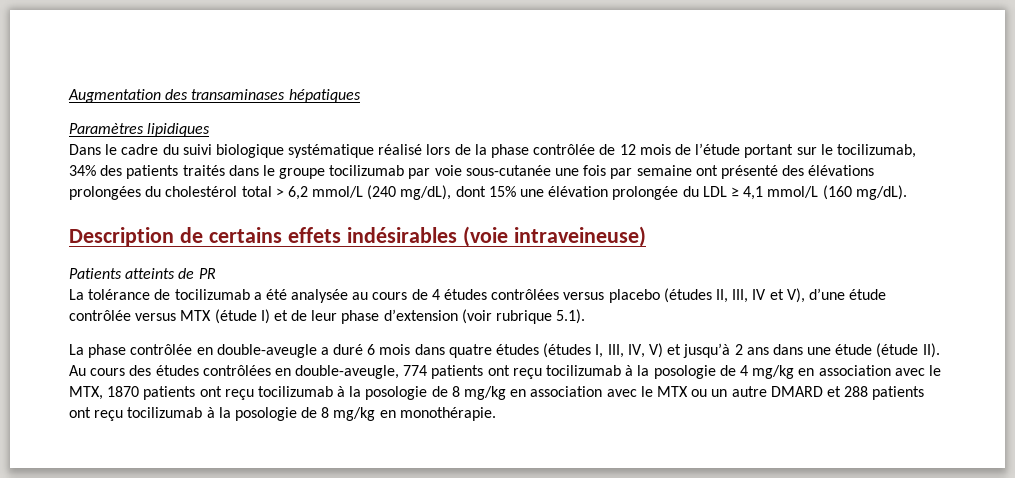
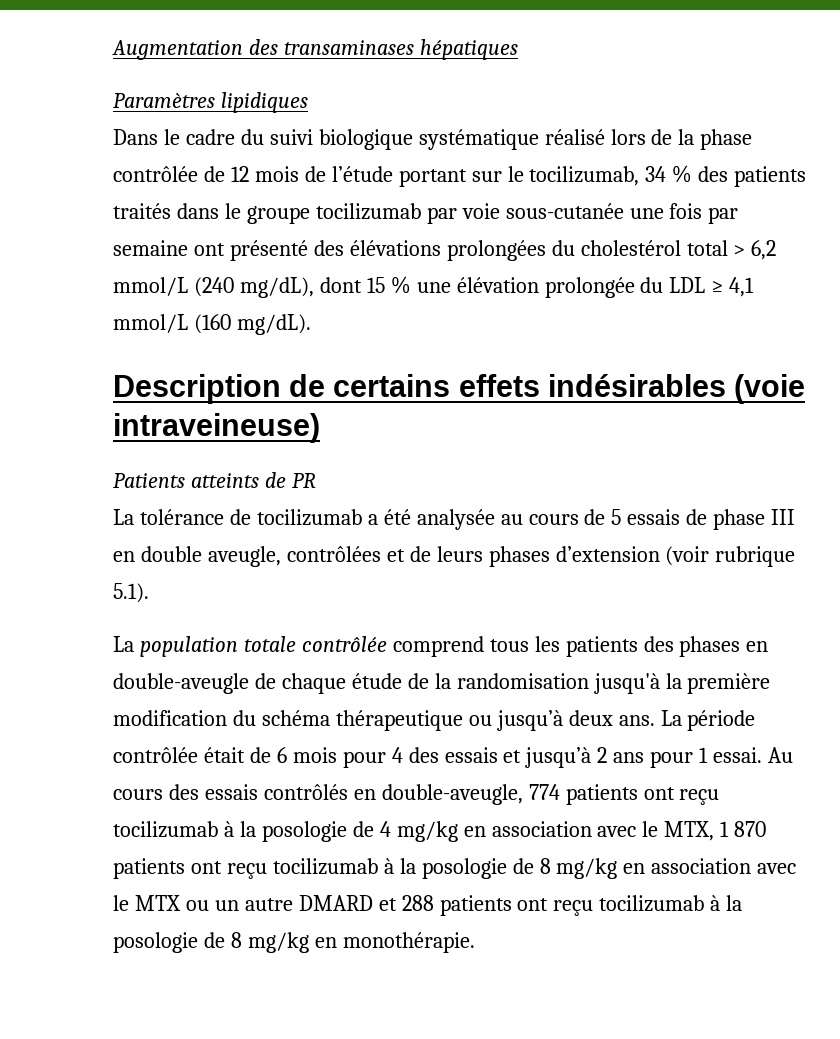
- Dans le cadre du suivi biologique systématique réalisé lors de la phase contrôlée de 12 mois de l’étude portant sur le tocilizumab, 34% des patients traités dans le groupe tocilizumab par voie sous-cutanée une fois par semaine ont présenté des élévations prolongées du cholestérol total > 6,2 mmol/L (240 mg/dL), dont 15% une élévation prolongée du LDL ≥ 4,1 mmol/L (160 mg/dL).
+ Dans le cadre du suivi biologique systématique réalisé lors de la phase contrôlée de 12 mois de l’étude portant sur le tocilizumab, 34 % des patients traités dans le groupe tocilizumab par voie sous-cutanée une fois par semaine ont présenté des élévations prolongées du cholestérol total > 6,2 mmol/L (240 mg/dL), dont 15 % une élévation prolongée du LDL ≥ 4,1 mmol/L (160 mg/dL).
- La tolérance de tocilizumab a été analysée au cours de 4 études contrôlées versus placebo (études II, III, IV et V), d’une étude contrôlée versus MTX (étude I) et de leur phase d’extension (voir rubrique 5.1).
+ La tolérance de tocilizumab a été analysée au cours de 5 essais de phase III en double aveugle, contrôlées et de leurs phases d’extension (voir rubrique 5.1).
- La phase contrôlée en double-aveugle a duré 6 mois dans quatre études (études I, III, IV, V) et jusqu’à 2 ans dans une étude (étude II). Au cours des études contrôlées en double-aveugle, 774 patients ont reçu tocilizumab à la posologie de 4 mg/kg en association avec le MTX, 1870 patients ont reçu tocilizumab à la posologie de 8 mg/kg en association avec le MTX ou un autre DMARD et 288 patients ont reçu tocilizumab à la posologie de 8 mg/kg en monothérapie.
+ La population totale contrôlée comprend tous les patients des phases en double-aveugle de chaque étude de la randomisation jusqu'à la première modification du schéma thérapeutique ou jusqu’à deux ans. La période contrôlée était de 6 mois pour 4 des essais et jusqu’à 2 ans pour 1 essai. Au cours des essais contrôlés en double-aveugle, 774 patients ont reçu tocilizumab à la posologie de 4 mg/kg en association avec le MTX, 1 870 patients ont reçu tocilizumab à la posologie de 8 mg/kg en association avec le MTX ou un autre DMARD et 288 patients ont reçu tocilizumab à la posologie de 8 mg/kg en monothérapie.

